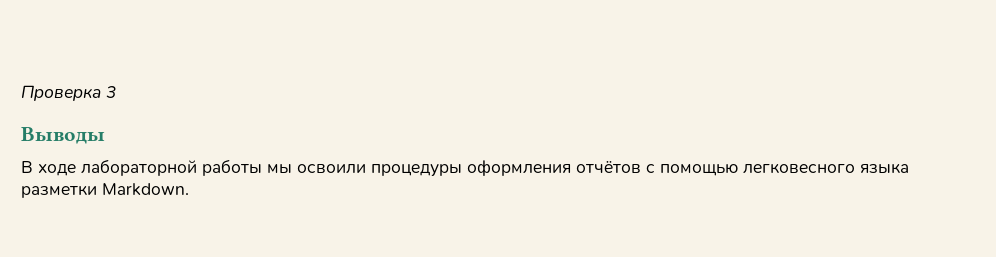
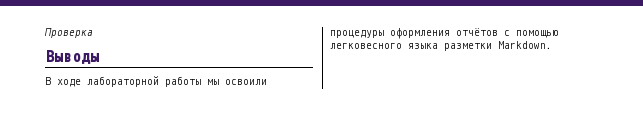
- Проверка 3
+ Проверка

